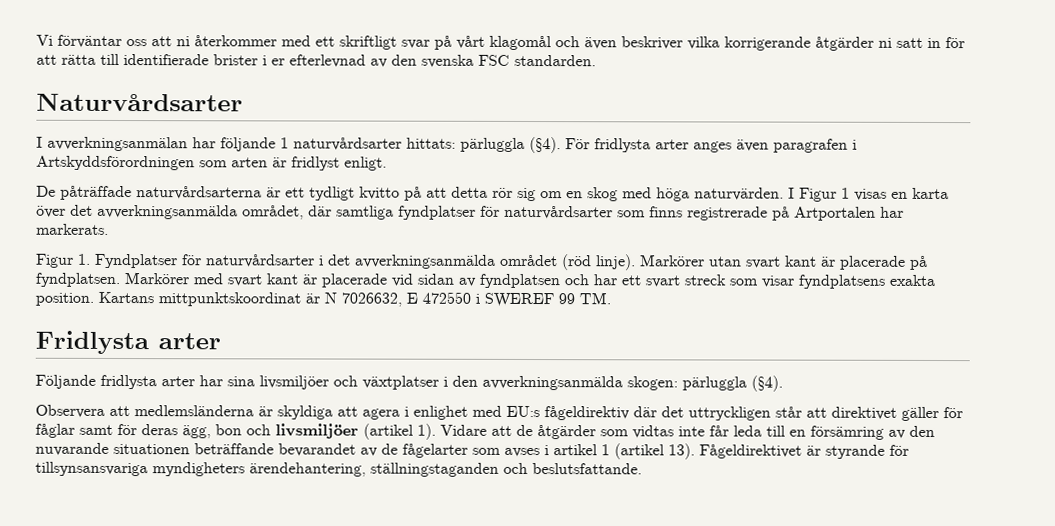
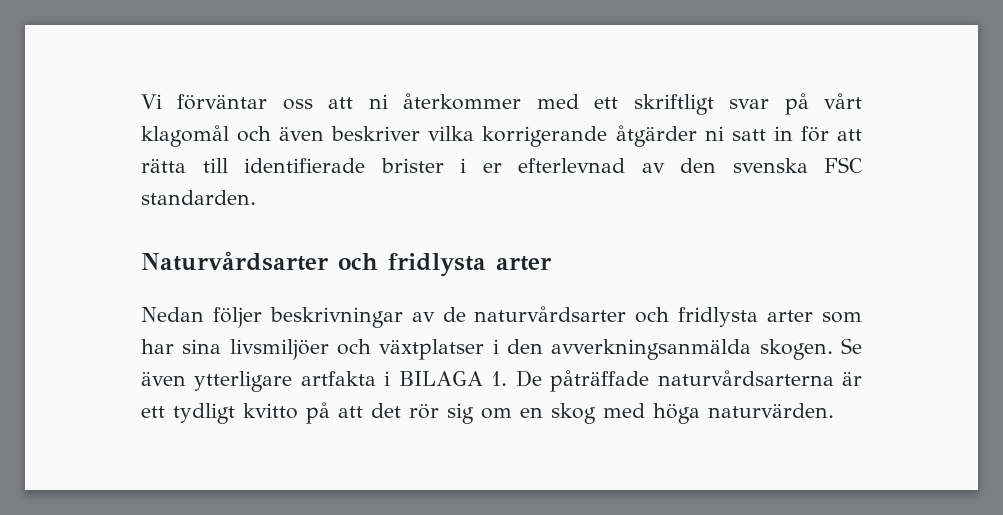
- Naturvårdsarter
- I avverkningsanmälan har följande 1 naturvårdsarter hittats: pärluggla (§4). För fridlysta arter anges även paragrafen i Artskyddsförordningen som arten är fridlyst enligt.
- De påträffade naturvårdsarterna är ett tydligt kvitto på att detta rör sig om en skog med höga naturvärden. I Figur 1 visas en karta över det avverkningsanmälda området, där samtliga fyndplatser för naturvårdsarter som finns registrerade på Artportalen har markerats.
- Figur 1. Fyndplatser för naturvårdsarter i det avverkningsanmälda området (röd linje). Markörer utan svart kant är placerade på fyndplatsen. Markörer med svart kant är placerade vid sidan av fyndplatsen och har ett svart streck som visar fyndplatsens exakta position. Kartans mittpunktskoordinat är N 7026632, E 472550 i SWEREF 99 TM.
- Fridlysta arter
- Följande fridlysta arter har sina livsmiljöer och växtplatser i den avverkningsanmälda skogen: pärluggla (§4).
- Observera att medlemsländerna är skyldiga att agera i enlighet med EU:s fågeldirektiv där det uttryckligen står att direktivet gäller för fåglar samt för deras ägg, bon och livsmiljöer (artikel 1). Vidare att de åtgärder som vidtas inte får leda till en försämring av den nuvarande situationen beträffande bevarandet av de fågelarter som avses i artikel 1 (artikel 13). Fågeldirektivet är styrande för tillsynsansvariga myndigheters ärendehantering, ställningstaganden och beslutsfattande.
+ Naturvårdsarter och fridlysta arter
+ Nedan följer beskrivningar av de naturvårdsarter och fridlysta arter som har sina livsmiljöer och växtplatser i den avverkningsanmälda skogen. Se även ytterligare artfakta i BILAGA 1. De påträffade naturvårdsarterna är ett tydligt kvitto på att det rör sig om en skog med höga naturvärden.

